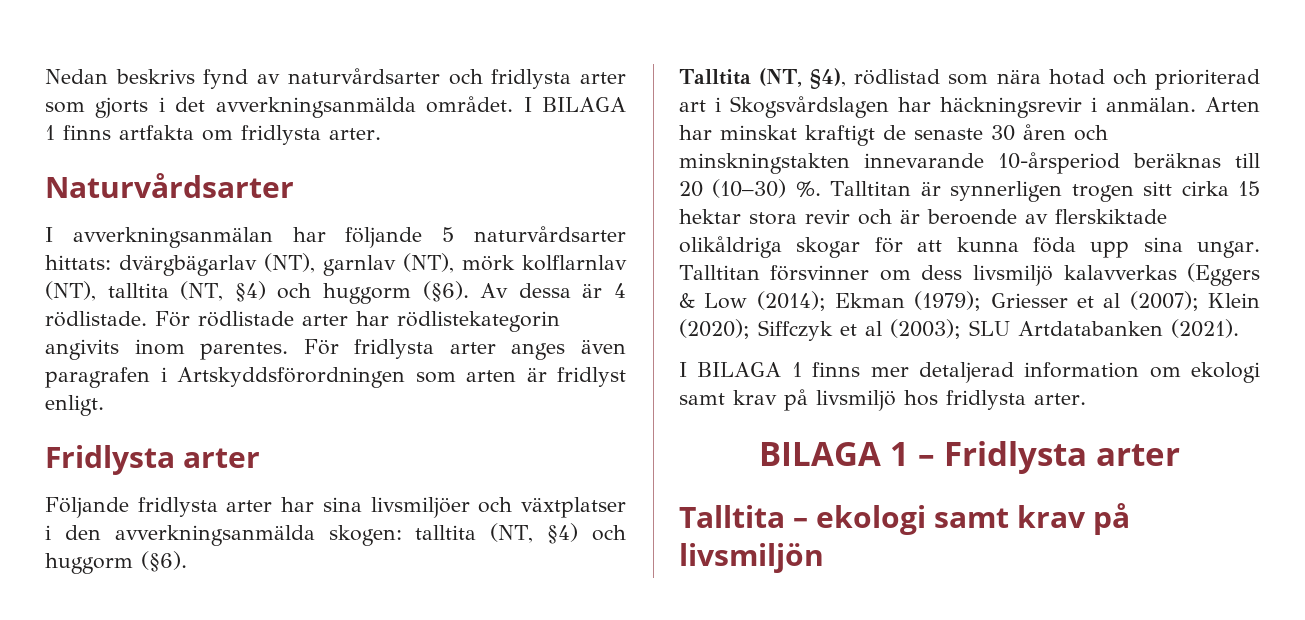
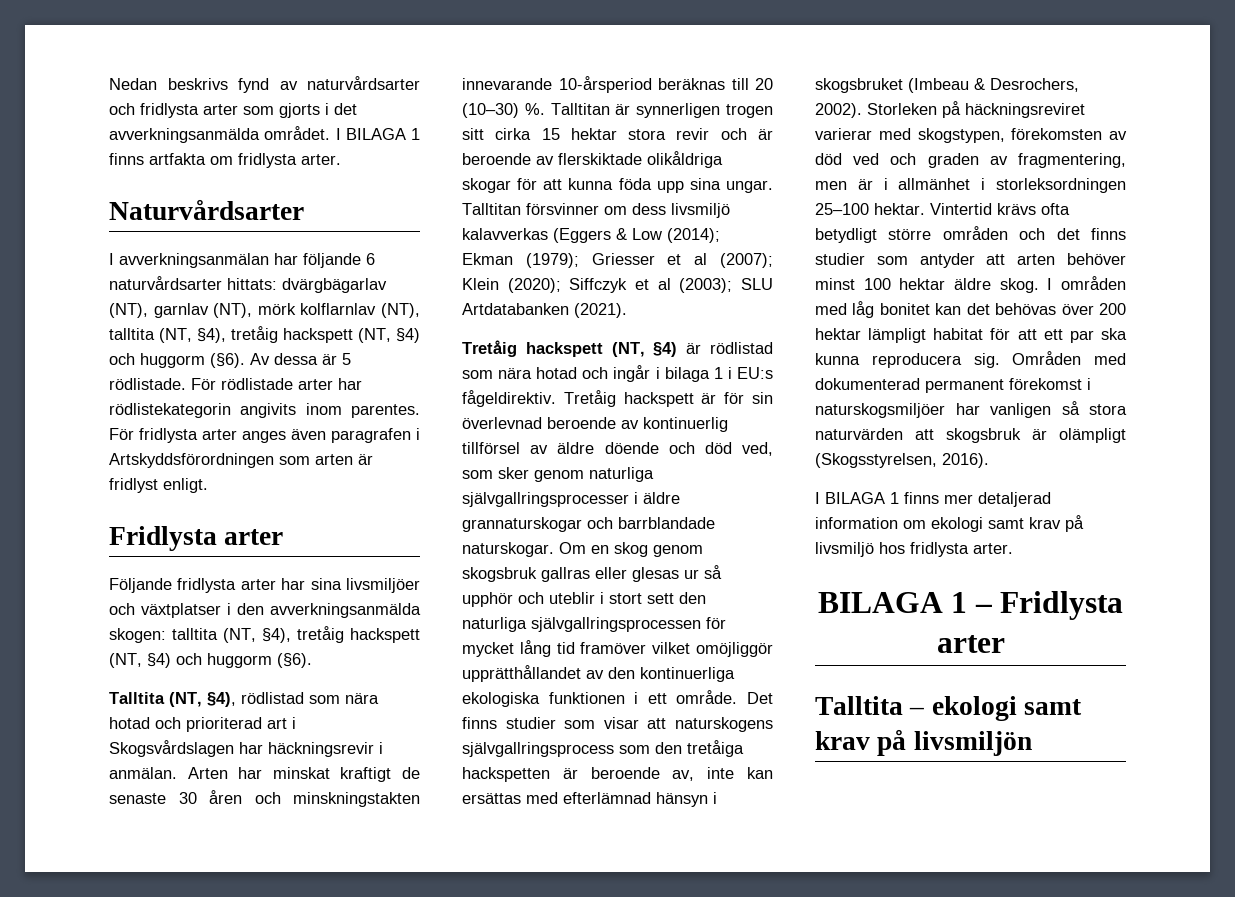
- I avverkningsanmälan har följande 5 naturvårdsarter hittats: dvärgbägarlav (NT), garnlav (NT), mörk kolflarnlav (NT), talltita (NT, §4) och huggorm (§6).
+ I avverkningsanmälan har följande 6 naturvårdsarter hittats: dvärgbägarlav (NT), garnlav (NT), mörk kolflarnlav (NT), talltita (NT, §4), tretåig hackspett (NT, §4) och huggorm (§6).
- Av dessa är 4 rödlistade.
+ Av dessa är 5 rödlistade.
- Följande fridlysta arter har sina livsmiljöer och växtplatser i den avverkningsanmälda skogen: talltita (NT, §4) och huggorm (§6).
+ Följande fridlysta arter har sina livsmiljöer och växtplatser i den avverkningsanmälda skogen: talltita (NT, §4), tretåig hackspett (NT, §4) och huggorm (§6).
+ Tretåig hackspett (NT, §4) är rödlistad som nära hotad och ingår i bilaga 1 i EU:s fågeldirektiv. Tretåig hackspett är för sin överlevnad beroende av kontinuerlig tillförsel av äldre döende och död ved, som sker genom naturliga självgallringsprocesser i äldre grannaturskogar och barrblandade naturskogar. Om en skog genom skogsbruk gallras eller glesas ur så upphör och uteblir i stort sett den naturliga självgallringsprocessen för mycket lång tid framöver vilket omöjliggör upprätthållandet av den kontinuerliga ekologiska funktionen i ett område. Det finns studier som visar att naturskogens självgallringsprocess som den tretåiga hackspetten är beroende av, inte kan ersättas med efterlämnad hänsyn i skogsbruket (Imbeau & Desrochers, 2002). Storleken på häckningsreviret varierar med skogstypen, förekomsten av död ved och graden av fragmentering, men är i allmänhet i storleksordningen 25–100 hektar. Vintertid krävs ofta betydligt större områden och det finns studier som antyder att arten behöver minst 100 hektar äldre skog. I områden med låg bonitet kan det behövas över 200 hektar lämpligt habitat för att ett par ska kunna reproducera sig. Områden med dokumenterad permanent förekomst i naturskogsmiljöer har vanligen så stora naturvärden att skogsbruk är olämpligt (Skogsstyrelsen, 2016).

